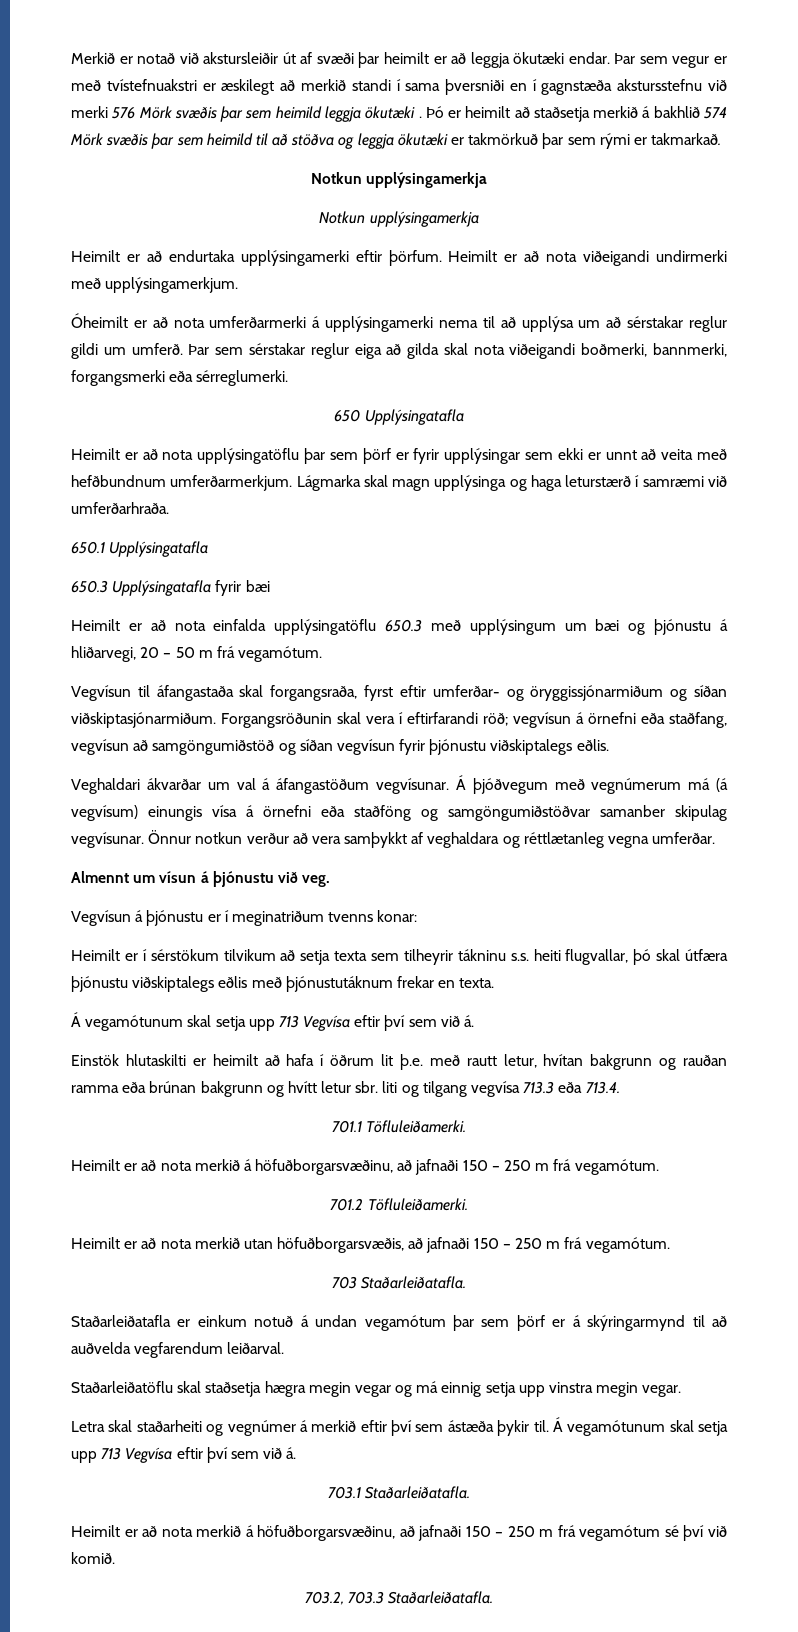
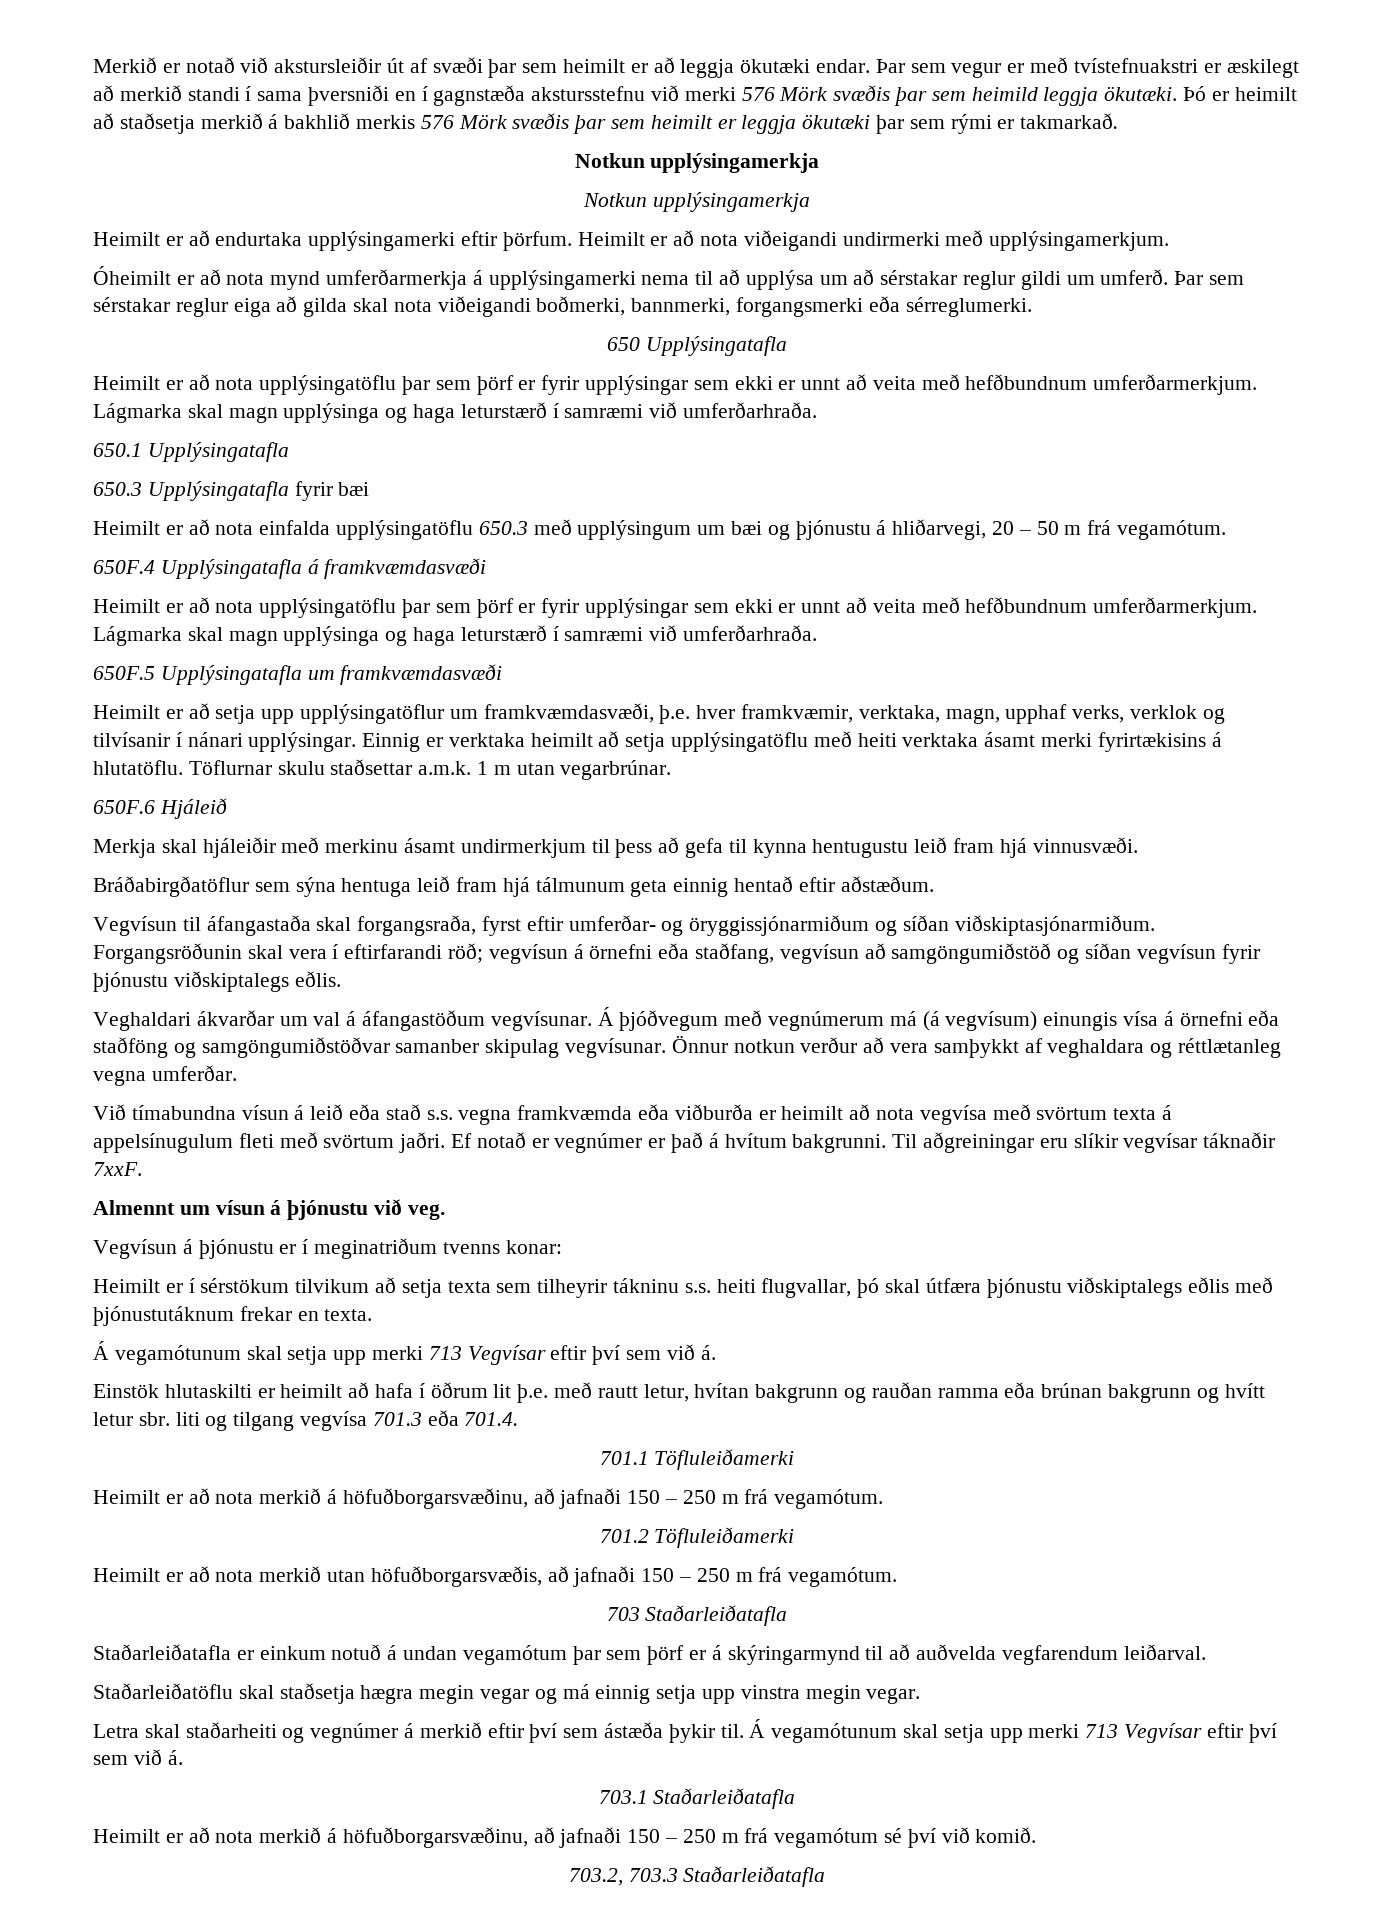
- Merkið er notað við akstursleiðir út af svæði þar heimilt er að leggja ökutæki endar.
+ Merkið er notað við akstursleiðir út af svæði þar sem heimilt er að leggja ökutæki endar.
- Þar sem vegur er með tvístefnuakstri er æskilegt að merkið standi í sama þversniði en í gagnstæða akstursstefnu við merki 576 Mörk svæðis þar sem heimild leggja ökutæki .
+ Þar sem vegur er með tvístefnuakstri er æskilegt að merkið standi í sama þversniði en í gagnstæða akstursstefnu við merki 576 Mörk svæðis þar sem heimild leggja ökutæki.
- Þó er heimilt að staðsetja merkið á bakhlið 574 Mörk svæðis þar sem heimild til að stöðva og leggja ökutæki er takmörkuð þar sem rými er takmarkað.
+ Þó er heimilt að staðsetja merkið á bakhlið merkis 576 Mörk svæðis þar sem heimilt er leggja ökutæki þar sem rými er takmarkað.
- Óheimilt er að nota umferðarmerki á upplýsingamerki nema til að upplýsa um að sérstakar reglur gildi um umferð.
+ Óheimilt er að nota mynd umferðarmerkja á upplýsingamerki nema til að upplýsa um að sérstakar reglur gildi um umferð.
+ 650F.4 Upplýsingatafla á framkvæmdasvæði
+ Heimilt er að nota upplýsingatöflu þar sem þörf er fyrir upplýsingar sem ekki er unnt að veita með hefðbundnum umferðarmerkjum. Lágmarka skal magn upplýsinga og haga leturstærð í samræmi við umferðarhraða.
+ 650F.5 Upplýsingatafla um framkvæmdasvæði
+ Heimilt er að setja upp upplýsingatöflur um framkvæmdasvæði, þ.e. hver framkvæmir, verktaka, magn, upphaf verks, verklok og tilvísanir í nánari upplýsingar. Einnig er verktaka heimilt að setja upplýsingatöflu með heiti verktaka ásamt merki fyrirtækisins á hlutatöflu. Töflurnar skulu staðsettar a.m.k. 1 m utan vegarbrúnar.
+ 650F.6 Hjáleið
+ Merkja skal hjáleiðir með merkinu ásamt undirmerkjum til þess að gefa til kynna hentugustu leið fram hjá vinnusvæði.
+ Bráðabirgðatöflur sem sýna hentuga leið fram hjá tálmunum geta einnig hentað eftir aðstæðum.
+ Við tímabundna vísun á leið eða stað s.s. vegna framkvæmda eða viðburða er heimilt að nota vegvísa með svörtum texta á appelsínugulum fleti með svörtum jaðri. Ef notað er vegnúmer er það á hvítum bakgrunni. Til aðgreiningar eru slíkir vegvísar táknaðir 7xxF.
  Heimilt er í sérstökum tilvikum að setja texta sem tilheyrir tákninu s.s. heiti flugvallar, þó skal útfæra þjónustu viðskiptalegs eðlis með þjónustutáknum frekar en texta.
- Á vegamótunum skal setja upp 713 Vegvísa eftir því sem við á.
+ Á vegamótunum skal setja upp merki 713 Vegvísar eftir því sem við á.
- Einstök hlutaskilti er heimilt að hafa í öðrum lit þ.e. með rautt letur, hvítan bakgrunn og rauðan ramma eða brúnan bakgrunn og hvítt letur sbr. liti og tilgang vegvísa 713.3 eða 713.4.
+ Einstök hlutaskilti er heimilt að hafa í öðrum lit þ.e. með rautt letur, hvítan bakgrunn og rauðan ramma eða brúnan bakgrunn og hvítt letur sbr. liti og tilgang vegvísa 701.3 eða 701.4.
- 701.1 Töfluleiðamerki.
+ 701.1 Töfluleiðamerki
- 701.2 Töfluleiðamerki.
+ 701.2 Töfluleiðamerki
- 703 Staðarleiðatafla.
+ 703 Staðarleiðatafla
- Letra skal staðarheiti og vegnúmer á merkið eftir því sem ástæða þykir til. Á vegamótunum skal setja upp 713 Vegvísa eftir því sem við á.
+ Letra skal staðarheiti og vegnúmer á merkið eftir því sem ástæða þykir til. Á vegamótunum skal setja upp merki 713 Vegvísar eftir því sem við á.
- 703.1 Staðarleiðatafla.
+ 703.1 Staðarleiðatafla
- 703.2, 703.3 Staðarleiðatafla.
+ 703.2, 703.3 Staðarleiðatafla

